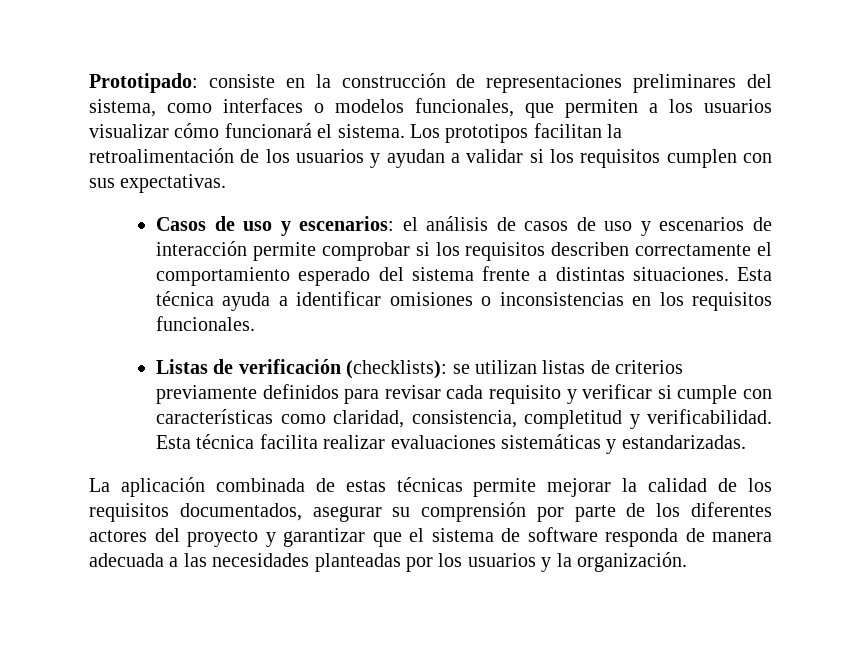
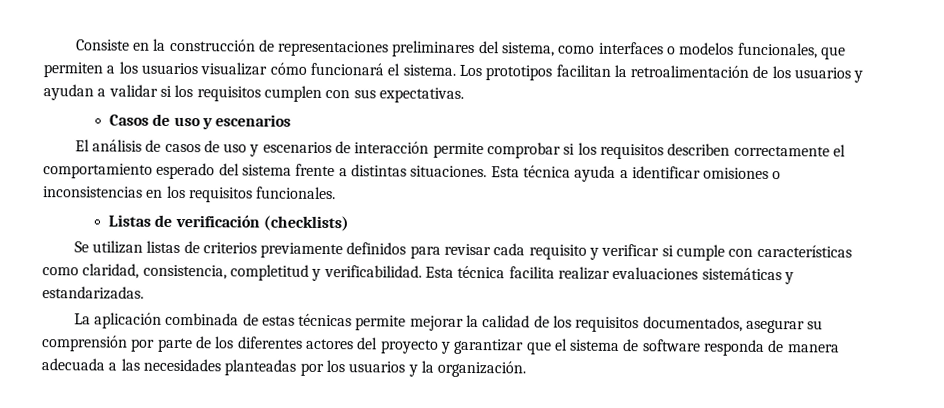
- Prototipado: consiste en la construcción de representaciones preliminares del sistema, como interfaces o modelos funcionales, que permiten a los usuarios visualizar cómo funcionará el sistema.
+ Consiste en la construcción de representaciones preliminares del sistema, como interfaces o modelos funcionales, que permiten a los usuarios visualizar cómo funcionará el sistema.
- Casos de uso y escenarios: el análisis de casos de uso y escenarios de interacción permite comprobar si los requisitos describen correctamente el comportamiento esperado del sistema frente a distintas situaciones.
+ Casos de uso y escenarios
+ El análisis de casos de uso y escenarios de interacción permite comprobar si los requisitos describen correctamente el comportamiento esperado del sistema frente a distintas situaciones.
- Listas de verificación (checklists): se utilizan listas de criterios previamente definidos para revisar cada requisito y verificar si cumple con características como claridad, consistencia, completitud y verificabilidad.
+ Listas de verificación (checklists)
+ Se utilizan listas de criterios previamente definidos para revisar cada requisito y verificar si cumple con características como claridad, consistencia, completitud y verificabilidad.

